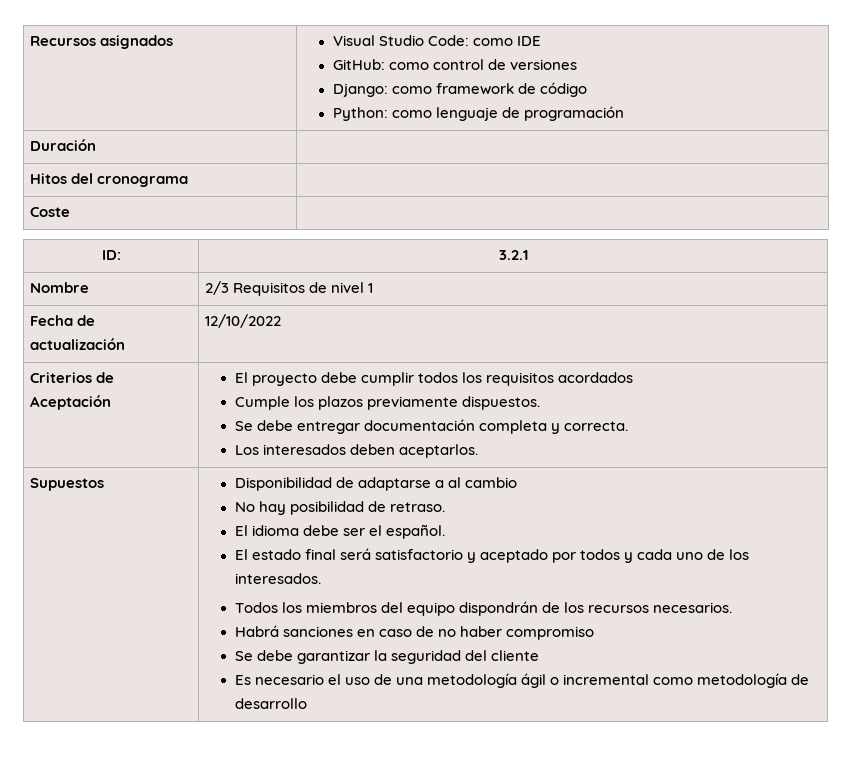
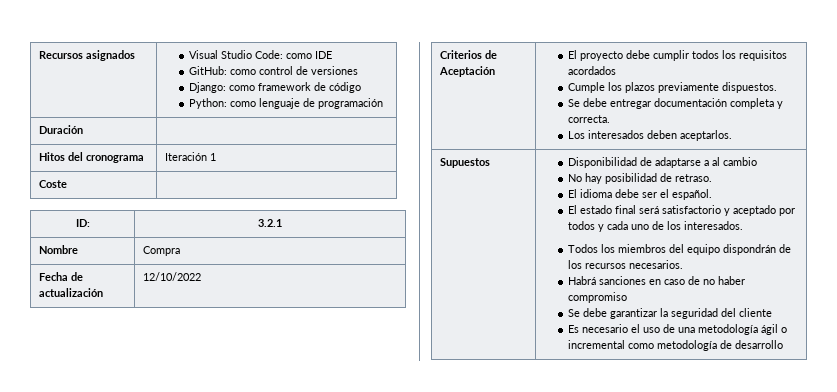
- Hitos del cronograma |
+ Hitos del cronograma | Iteración 1
- Nombre | 2/3 Requisitos de nivel 1
+ Nombre | Compra

